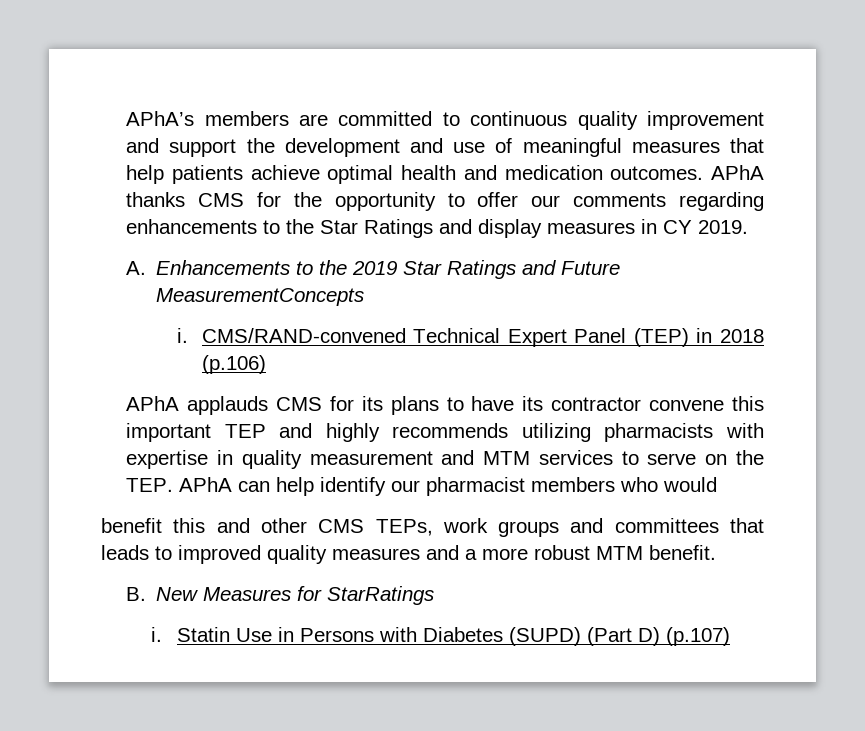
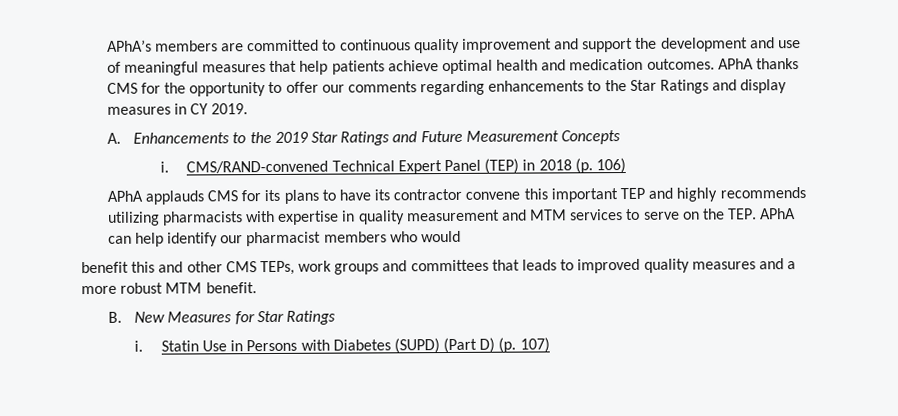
- A. Enhancements to the 2019 Star Ratings and Future MeasurementConcepts
+ A. Enhancements to the 2019 Star Ratings and Future Measurement Concepts
- CMS/RAND-convened Technical Expert Panel (TEP) in 2018 (p.106)
+ CMS/RAND-convened Technical Expert Panel (TEP) in 2018 (p. 106)
- B. New Measures for StarRatings
+ B. New Measures for Star Ratings
- Statin Use in Persons with Diabetes (SUPD) (Part D) (p.107)
+ Statin Use in Persons with Diabetes (SUPD) (Part D) (p. 107)

